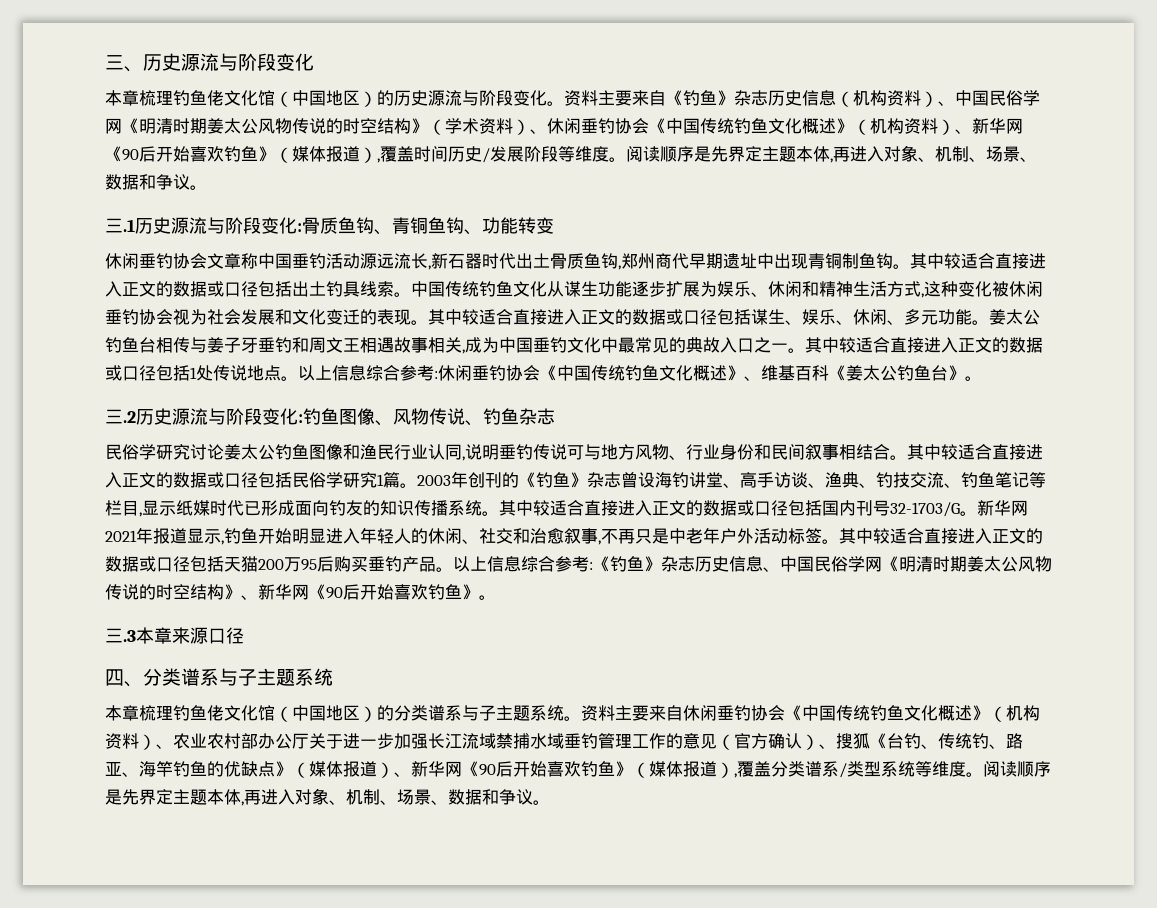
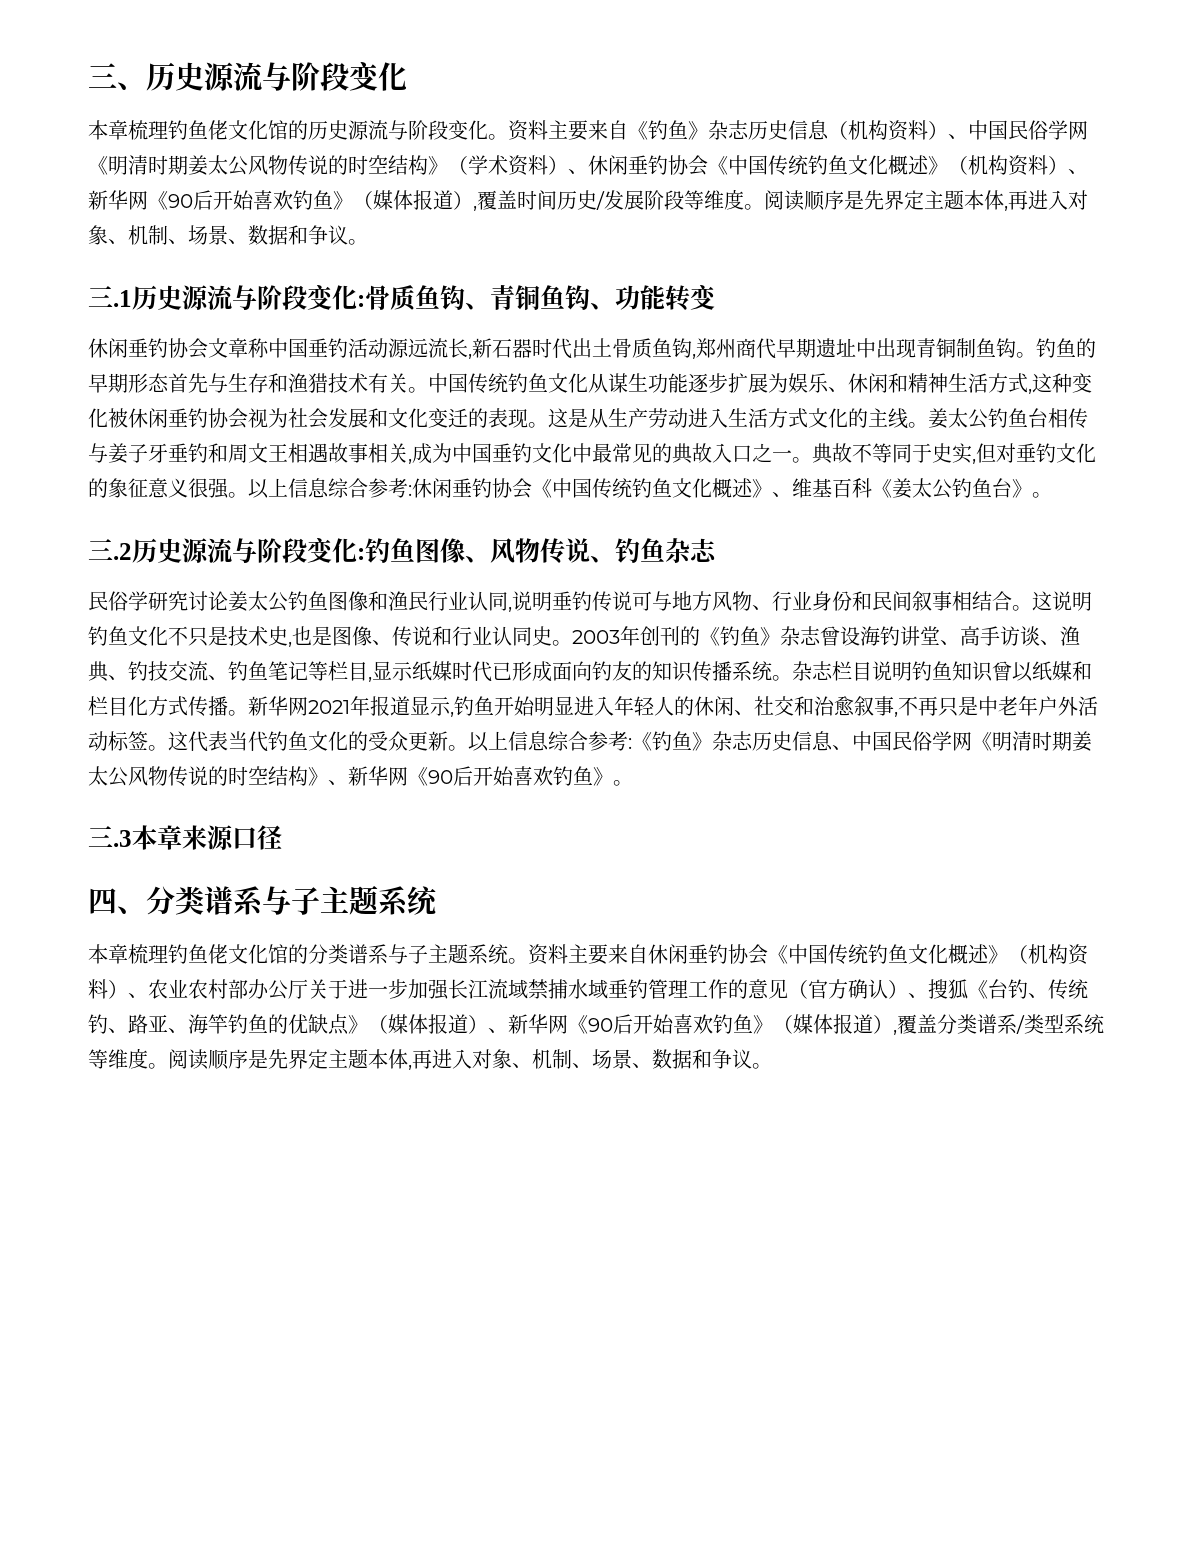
- 本章梳理钓鱼佬文化馆（中国地区）的历史源流与阶段变化。
+ 本章梳理钓鱼佬文化馆的历史源流与阶段变化。
- 其中较适合直接进入正文的数据或口径包括出土钓具线索。
+ 钓鱼的早期形态首先与生存和渔猎技术有关。
- 其中较适合直接进入正文的数据或口径包括谋生、娱乐、休闲、多元功能。
+ 这是从生产劳动进入生活方式文化的主线。
- 其中较适合直接进入正文的数据或口径包括1处传说地点。
+ 典故不等同于史实,但对垂钓文化的象征意义很强。
- 其中较适合直接进入正文的数据或口径包括民俗学研究1篇。
+ 这说明钓鱼文化不只是技术史,也是图像、传说和行业认同史。
- 其中较适合直接进入正文的数据或口径包括国内刊号32-1703/G。
+ 杂志栏目说明钓鱼知识曾以纸媒和栏目化方式传播。
- 其中较适合直接进入正文的数据或口径包括天猫200万95后购买垂钓产品。
+ 这代表当代钓鱼文化的受众更新。
- 本章梳理钓鱼佬文化馆（中国地区）的分类谱系与子主题系统。
+ 本章梳理钓鱼佬文化馆的分类谱系与子主题系统。

